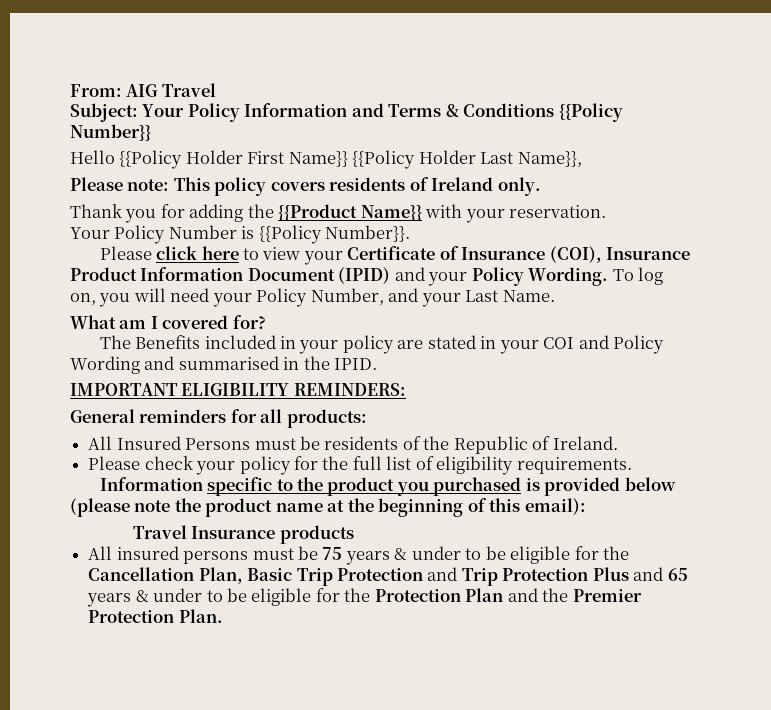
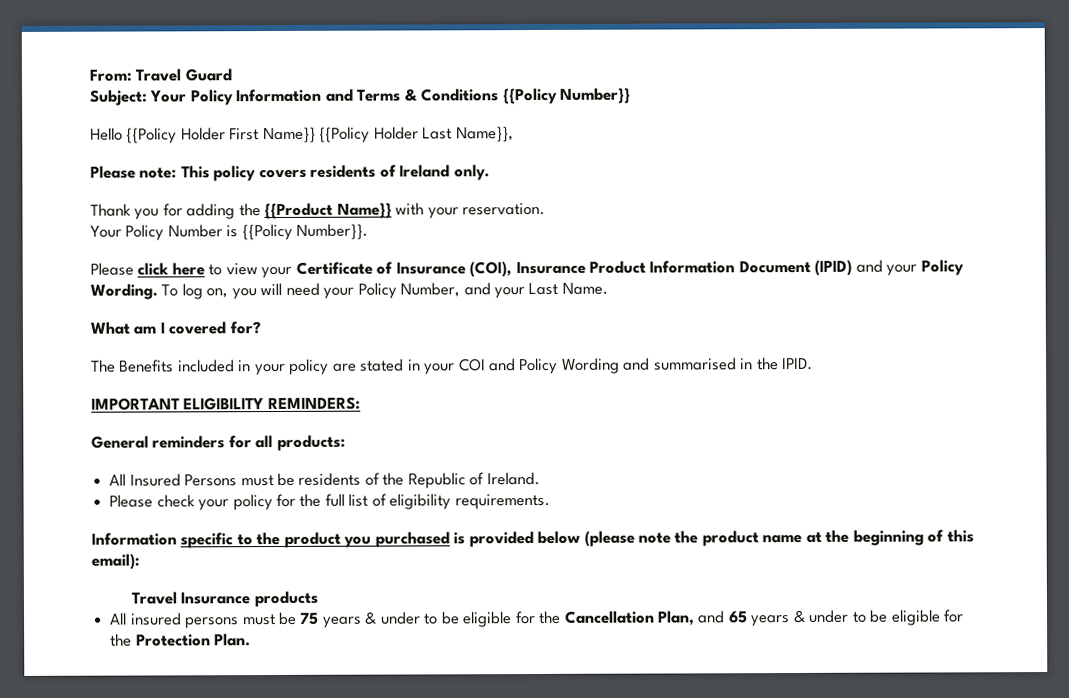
- From: AIG Travel
+ From: Travel Guard
- All insured persons must be 75 years & under to be eligible for the Cancellation Plan, Basic Trip Protection and Trip Protection Plus and 65 years & under to be eligible for the Protection Plan and the Premier Protection Plan.
+ All insured persons must be 75 years & under to be eligible for the Cancellation Plan, and 65 years & under to be eligible for the Protection Plan.

